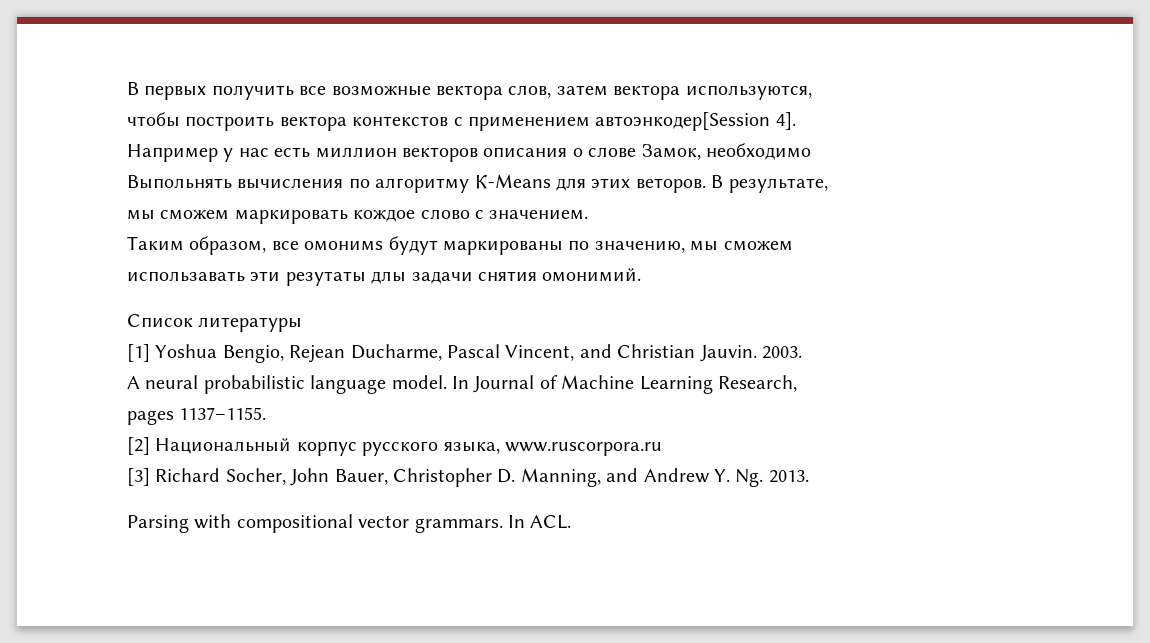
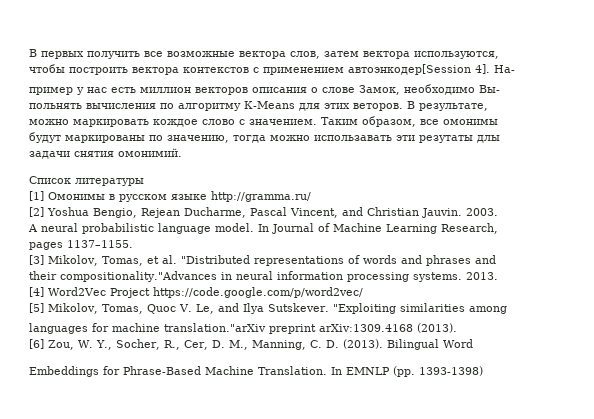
- чтобы построить вектора контекстов с применением автоэнкодер[Session 4].
- Например у нас есть миллион векторов описания о слове Замок, необходимо
- Выпольнять вычисления по алгоритму К-Means для этих веторов.
+ чтобы построить вектора контекстов с применением автоэнкодер[Session 4]. На-
+ пример у нас есть миллион векторов описания о слове Замок, необходимо Вы-
+ польнять вычисления по алгоритму К-Means для этих веторов.
- мы сможем маркировать кождое слово с значением.
- Таким образом, все омонимs будут маркированы по значению, мы сможем
- использавать эти резутаты длы задачи снятия омонимий.
+ можно маркировать кождое слово с значением. Таким образом, все омонимы
+ будут маркированы по значению, тогда можно использавать эти резутаты длы
+ задачи снятия омонимий.
- [1] Yoshua Bengio, Rejean Ducharme, Pascal Vincent, and Christian Jauvin.
+ [1] Омонимы в русском языке http://gramma.ru/
+ [2] Yoshua Bengio, Rejean Ducharme, Pascal Vincent, and Christian Jauvin.
- [2] Национальный корпус русского языка, www.ruscorpora.ru
- [3] Richard Socher, John Bauer, Christopher D. Manning, and Andrew Y. Ng. 2013.
- Parsing with compositional vector grammars. In ACL.
+ [3] Mikolov, Tomas, et al. "Distributed representations of words and phrases and
+ their compositionality."Advances in neural information processing systems. 2013.
+ [4] Word2Vec Project https://code.google.com/p/word2vec/
+ [5] Mikolov, Tomas, Quoc V. Le, and Ilya Sutskever. "Exploiting similarities among
+ languages for machine translation."arXiv preprint arXiv:1309.4168 (2013).
+ [6] Zou, W. Y., Socher, R., Cer, D. M., Manning, C. D. (2013). Bilingual Word
+ Embeddings for Phrase-Based Machine Translation. In EMNLP (pp. 1393-1398)

